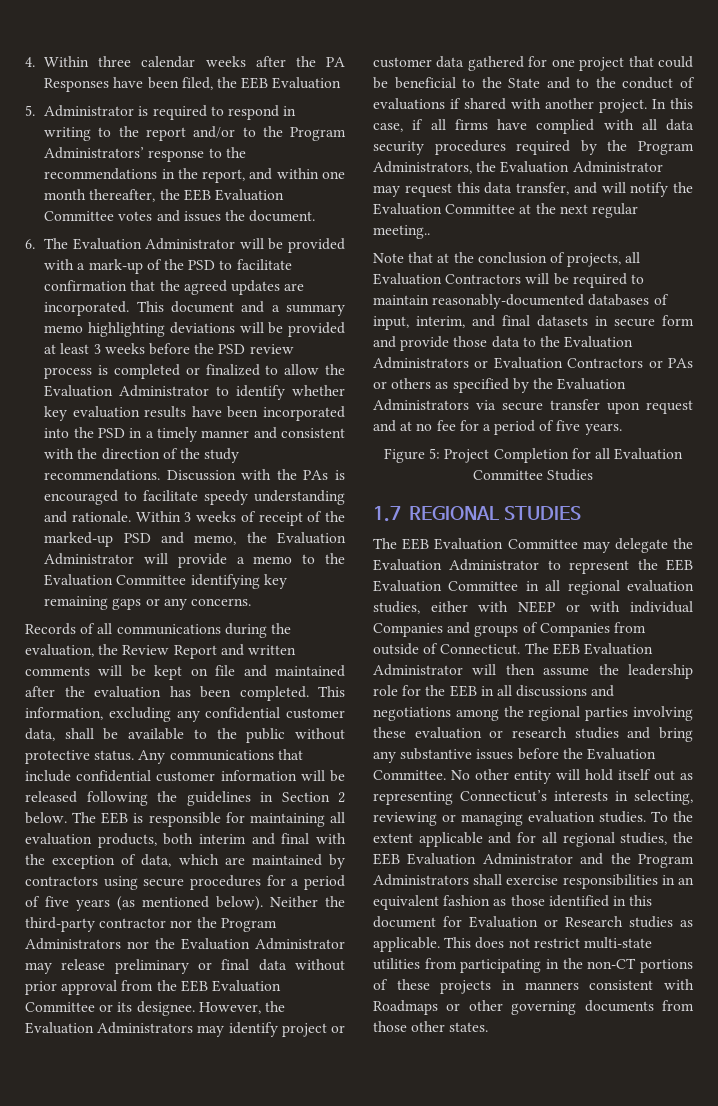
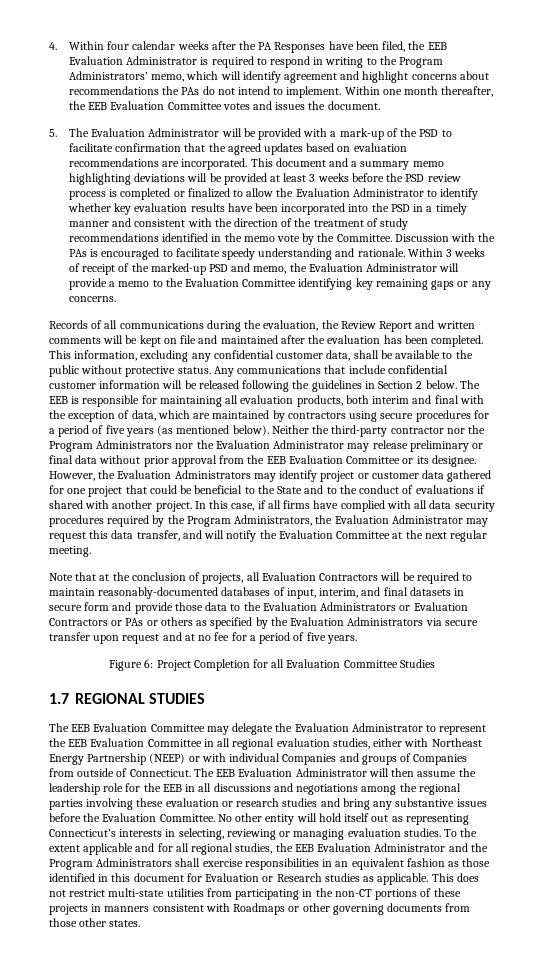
- 4. Within three calendar weeks after the PA Responses have been filed, the EEB Evaluation
- 5. Administrator is required to respond in writing to the report and/or to the Program Administrators’ response to the recommendations in the report, and within one month thereafter, the EEB Evaluation Committee votes and issues the document.
+ 4. Within four calendar weeks after the PA Responses have been filed, the EEB Evaluation Administrator is required to respond in writing to the Program Administrators’ memo, which will identify agreement and highlight concerns about recommendations the PAs do not intend to implement. Within one month thereafter, the EEB Evaluation Committee votes and issues the document.
- 6. The Evaluation Administrator will be provided with a mark-up of the PSD to facilitate confirmation that the agreed updates are incorporated.
+ 5. The Evaluation Administrator will be provided with a mark-up of the PSD to facilitate confirmation that the agreed updates based on evaluation recommendations are incorporated.
- This document and a summary memo highlighting deviations will be provided at least 3 weeks before the PSD review process is completed or finalized to allow the Evaluation Administrator to identify whether key evaluation results have been incorporated into the PSD in a timely manner and consistent with the direction of the study recommendations.
+ This document and a summary memo highlighting deviations will be provided at least 3 weeks before the PSD review process is completed or finalized to allow the Evaluation Administrator to identify whether key evaluation results have been incorporated into the PSD in a timely manner and consistent with the direction of the treatment of study recommendations identified in the memo vote by the Committee.
- In this case, if all firms have complied with all data security procedures required by the Program Administrators, the Evaluation Administrator may request this data transfer, and will notify the Evaluation Committee at the next regular meeting..
+ In this case, if all firms have complied with all data security procedures required by the Program Administrators, the Evaluation Administrator may request this data transfer, and will notify the Evaluation Committee at the next regular meeting.
- Figure 5: Project Completion for all Evaluation Committee Studies
+ Figure 6: Project Completion for all Evaluation Committee Studies
- The EEB Evaluation Committee may delegate the Evaluation Administrator to represent the EEB Evaluation Committee in all regional evaluation studies, either with NEEP or with individual Companies and groups of Companies from outside of Connecticut.
+ The EEB Evaluation Committee may delegate the Evaluation Administrator to represent the EEB Evaluation Committee in all regional evaluation studies, either with Northeast Energy Partnership (NEEP) or with individual Companies and groups of Companies from outside of Connecticut.

